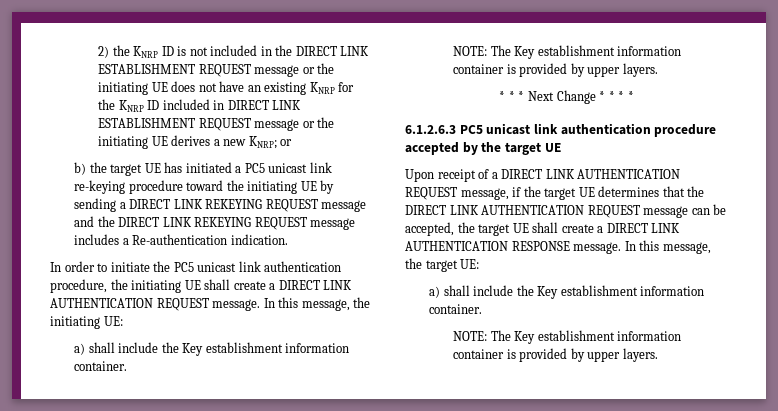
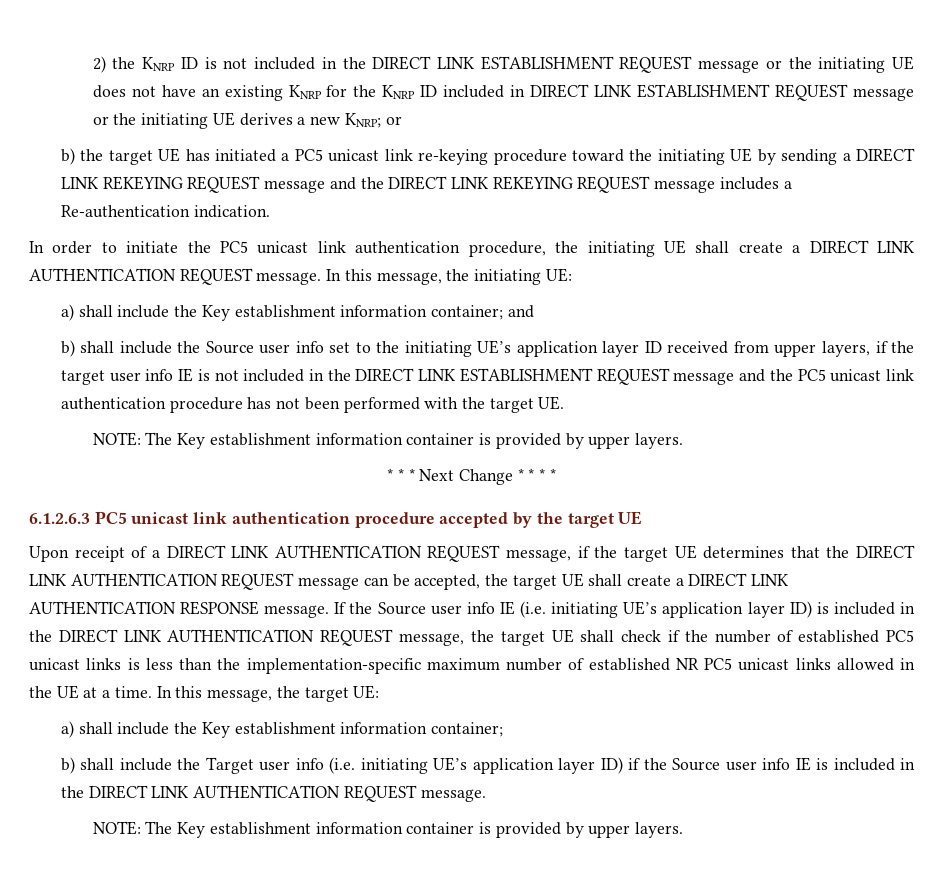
  In this message, the initiating UE:
- a) shall include the Key establishment information container.
+ a) shall include the Key establishment information container; and
+ b) shall include the Source user info set to the initiating UE’s application layer ID received from upper layers, if the target user info IE is not included in the DIRECT LINK ESTABLISHMENT REQUEST message and the PC5 unicast link authentication procedure has not been performed with the target UE.
+ If the Source user info IE (i.e. initiating UE’s application layer ID) is included in the DIRECT LINK AUTHENTICATION REQUEST message, the target UE shall check if the number of established PC5 unicast links is less than the implementation-specific maximum number of established NR PC5 unicast links allowed in the UE at a time.
  In this message, the target UE:
- a) shall include the Key establishment information container.
+ a) shall include the Key establishment information container;
+ b) shall include the Target user info (i.e. initiating UE’s application layer ID) if the Source user info IE is included in the DIRECT LINK AUTHENTICATION REQUEST message.

